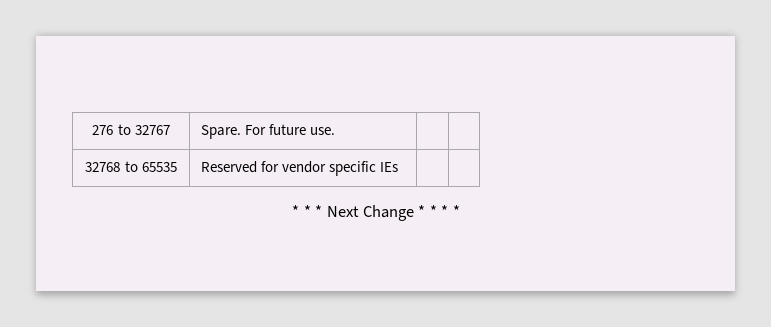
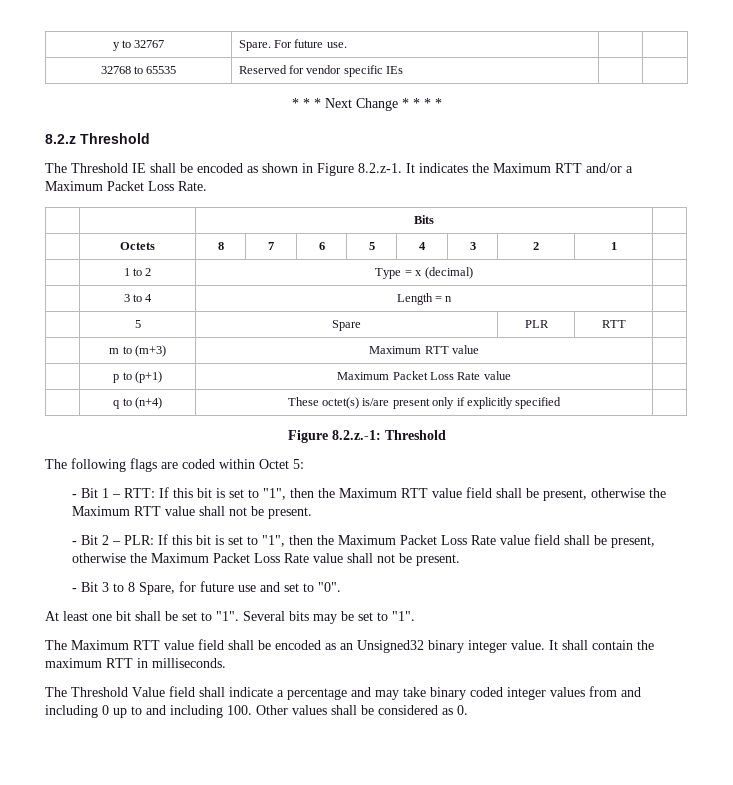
- 276 to 32767 | Spare. For future use. | |
+ y to 32767 | Spare. For future use. | |
+ 8.2.z Threshold
+ The Threshold IE shall be encoded as shown in Figure 8.2.z-1. It indicates the Maximum RTT and/or a Maximum Packet Loss Rate.
+ | | Bits |
+ | Octets | 8 | 7 | 6 | 5 | 4 | 3 | 2 | 1 |
+ | 1 to 2 | Type = x (decimal) |
+ | 3 to 4 | Length = n |
+ | 5 | Spare | PLR | RTT |
+ | m to (m+3) | Maximum RTT value |
+ | p to (p+1) | Maximum Packet Loss Rate value |
+ | q to (n+4) | These octet(s) is/are present only if explicitly specified |
+ Figure 8.2.z.-1: Threshold
+ The following flags are coded within Octet 5:
+ - Bit 1 – RTT: If this bit is set to "1", then the Maximum RTT value field shall be present, otherwise the Maximum RTT value shall not be present.
+ - Bit 2 – PLR: If this bit is set to "1", then the Maximum Packet Loss Rate value field shall be present, otherwise the Maximum Packet Loss Rate value shall not be present.
+ - Bit 3 to 8 Spare, for future use and set to "0".
+ At least one bit shall be set to "1". Several bits may be set to "1".
+ The Maximum RTT value field shall be encoded as an Unsigned32 binary integer value. It shall contain the maximum RTT in milliseconds.
+ The Threshold Value field shall indicate a percentage and may take binary coded integer values from and including 0 up to and including 100. Other values shall be considered as 0.

